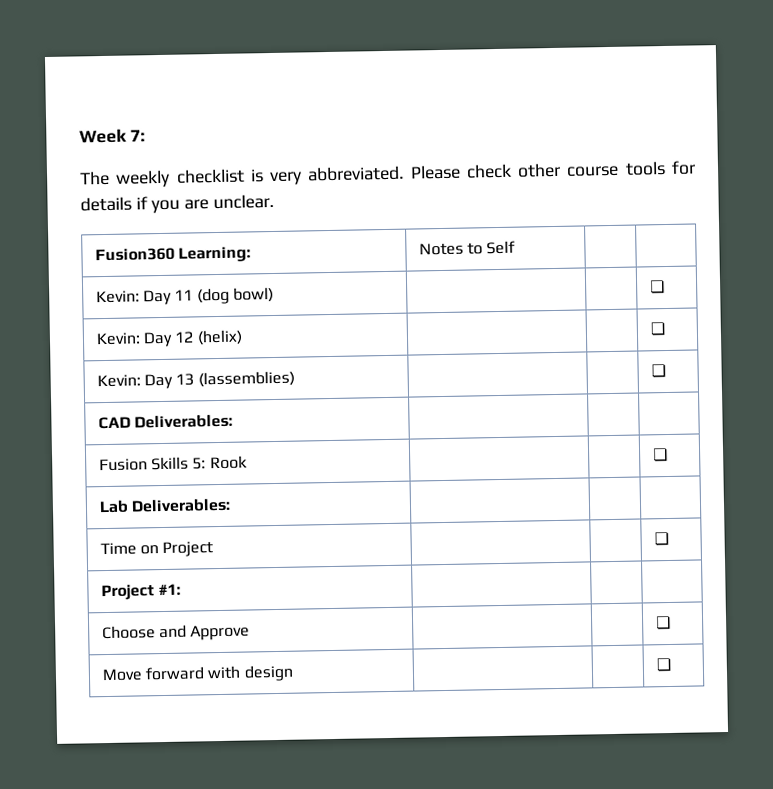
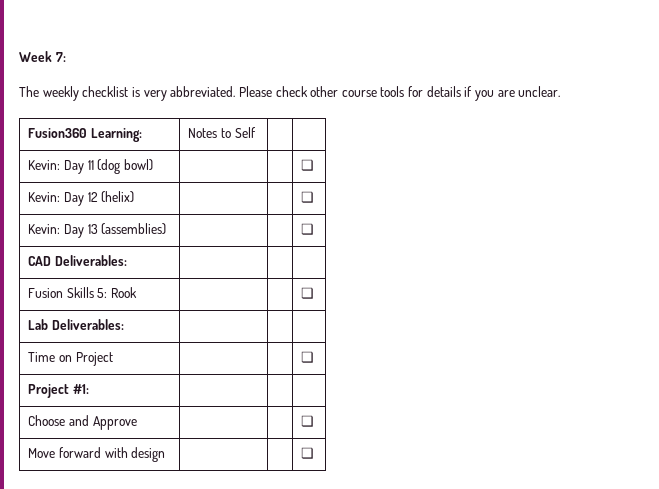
- Kevin: Day 13 (lassemblies) | | | ❏
+ Kevin: Day 13 (assemblies) | | | ❏

